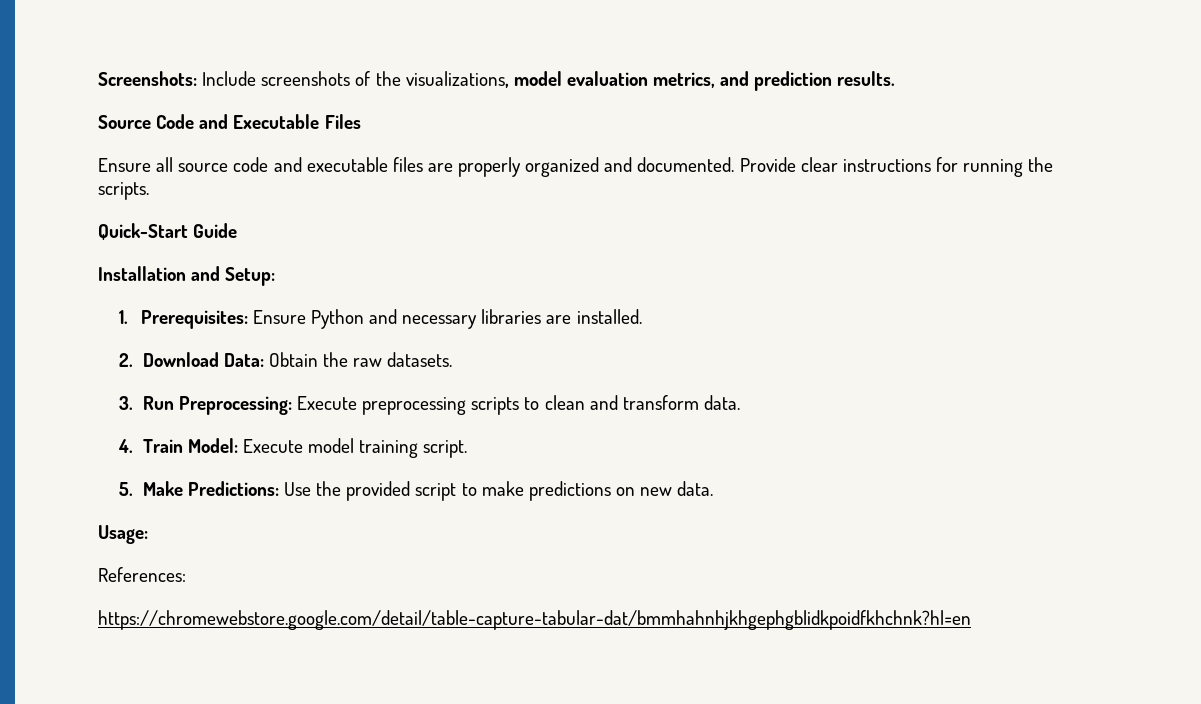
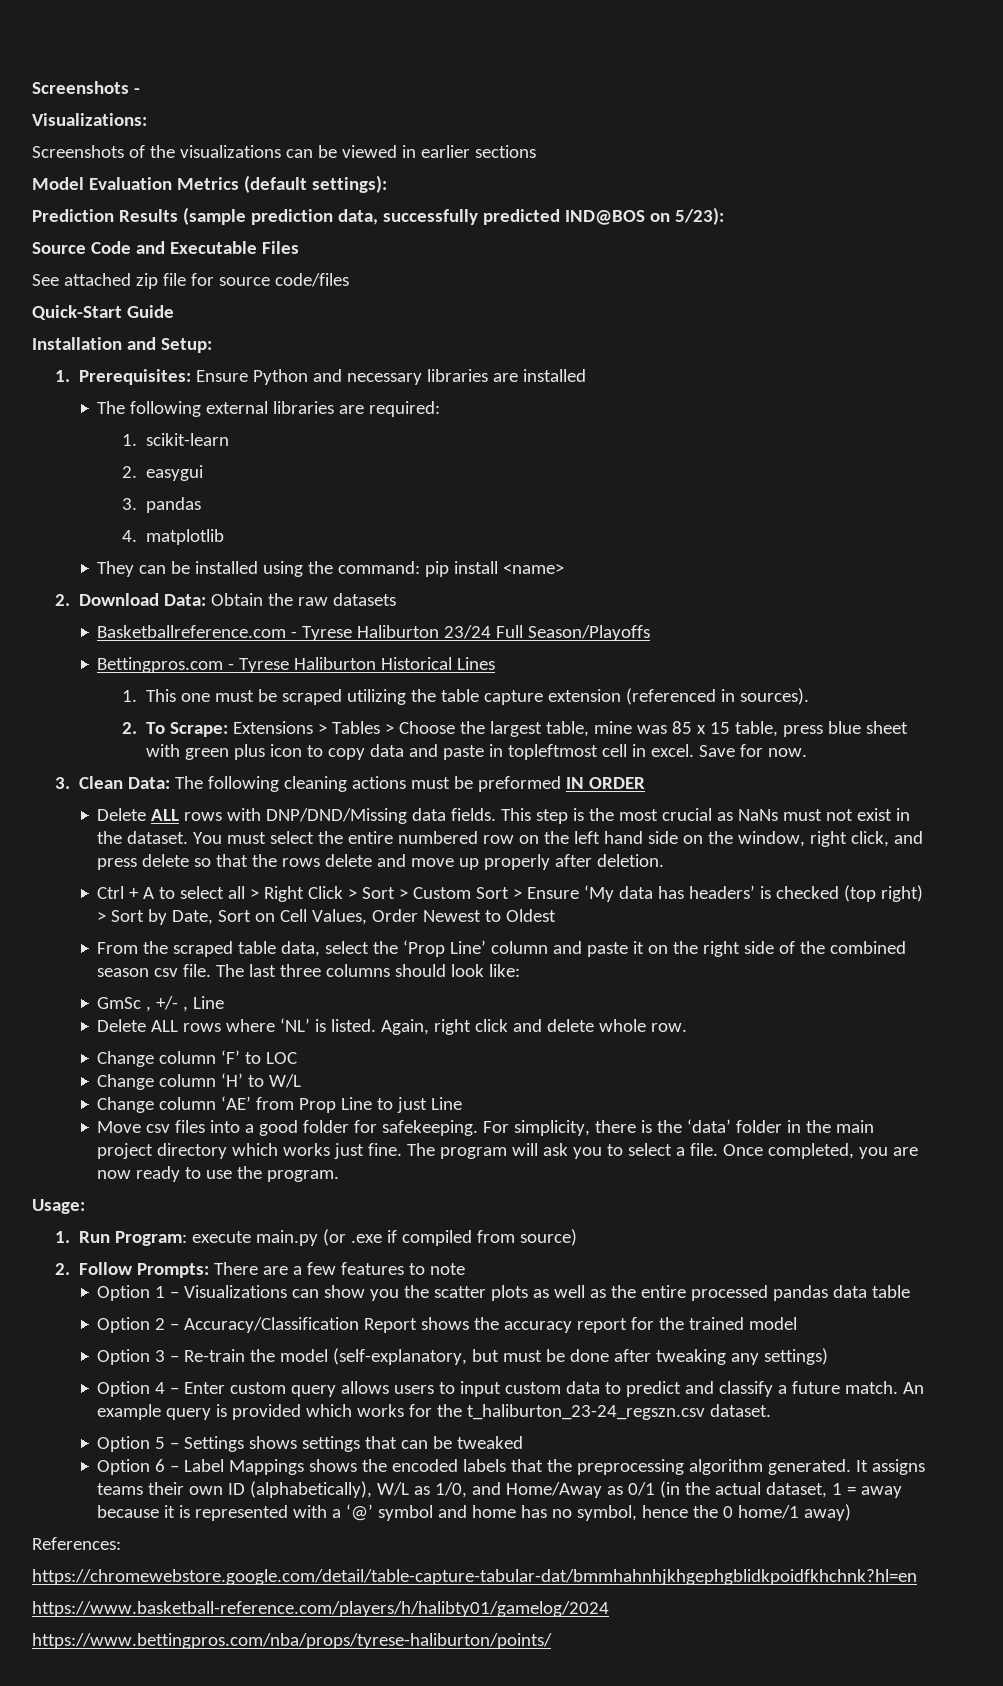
- Screenshots: Include screenshots of the visualizations, model evaluation metrics, and prediction results.
+ Screenshots -
+ Visualizations:
+ Screenshots of the visualizations can be viewed in earlier sections
+ Model Evaluation Metrics (default settings):
+ Prediction Results (sample prediction data, successfully predicted IND@BOS on 5/23):
- Ensure all source code and executable files are properly organized and documented. Provide clear instructions for running the scripts.
+ See attached zip file for source code/files
- 1. Prerequisites: Ensure Python and necessary libraries are installed.
+ 1. Prerequisites: Ensure Python and necessary libraries are installed
+ The following external libraries are required:
+ 1. scikit-learn
+ 2. easygui
+ 3. pandas
+ 4. matplotlib
+ They can be installed using the command: pip install <name>
- 2. Download Data: Obtain the raw datasets.
- 3. Run Preprocessing: Execute preprocessing scripts to clean and transform data.
- 4. Train Model: Execute model training script.
- 5. Make Predictions: Use the provided script to make predictions on new data.
+ 2. Download Data: Obtain the raw datasets
+ Basketballreference.com - Tyrese Haliburton 23/24 Full Season/Playoffs
+ Bettingpros.com - Tyrese Haliburton Historical Lines
+ 1. This one must be scraped utilizing the table capture extension (referenced in sources).
+ 2. To Scrape: Extensions > Tables > Choose the largest table, mine was 85 x 15 table, press blue sheet with green plus icon to copy data and paste in topleftmost cell in excel. Save for now.
+ 3. Clean Data: The following cleaning actions must be preformed IN ORDER
+ Delete ALL rows with DNP/DND/Missing data fields. This step is the most crucial as NaNs must not exist in the dataset. You must select the entire numbered row on the left hand side on the window, right click, and press delete so that the rows delete and move up properly after deletion.
+ Ctrl + A to select all > Right Click > Sort > Custom Sort > Ensure ‘My data has headers’ is checked (top right) > Sort by Date, Sort on Cell Values, Order Newest to Oldest
+ From the scraped table data, select the ‘Prop Line’ column and paste it on the right side of the combined season csv file. The last three columns should look like:
+ GmSc , +/- , Line
+ Delete ALL rows where ‘NL’ is listed. Again, right click and delete whole row.
+ Change column ‘F’ to LOC
+ Change column ‘H’ to W/L
+ Change column ‘AE’ from Prop Line to just Line
+ Move csv files into a good folder for safekeeping. For simplicity, there is the ‘data’ folder in the main project directory which works just fine. The program will ask you to select a file. Once completed, you are now ready to use the program.
  Usage:
+ 1. Run Program: execute main.py (or .exe if compiled from source)
+ 2. Follow Prompts: There are a few features to note
+ Option 1 – Visualizations can show you the scatter plots as well as the entire processed pandas data table
+ Option 2 – Accuracy/Classification Report shows the accuracy report for the trained model
+ Option 3 – Re-train the model (self-explanatory, but must be done after tweaking any settings)
+ Option 4 – Enter custom query allows users to input custom data to predict and classify a future match. An example query is provided which works for the t_haliburton_23-24_regszn.csv dataset.
+ Option 5 – Settings shows settings that can be tweaked
+ Option 6 – Label Mappings shows the encoded labels that the preprocessing algorithm generated. It assigns teams their own ID (alphabetically), W/L as 1/0, and Home/Away as 0/1 (in the actual dataset, 1 = away because it is represented with a ‘@’ symbol and home has no symbol, hence the 0 home/1 away)
+ https://www.basketball-reference.com/players/h/halibty01/gamelog/2024
+ https://www.bettingpros.com/nba/props/tyrese-haliburton/points/

